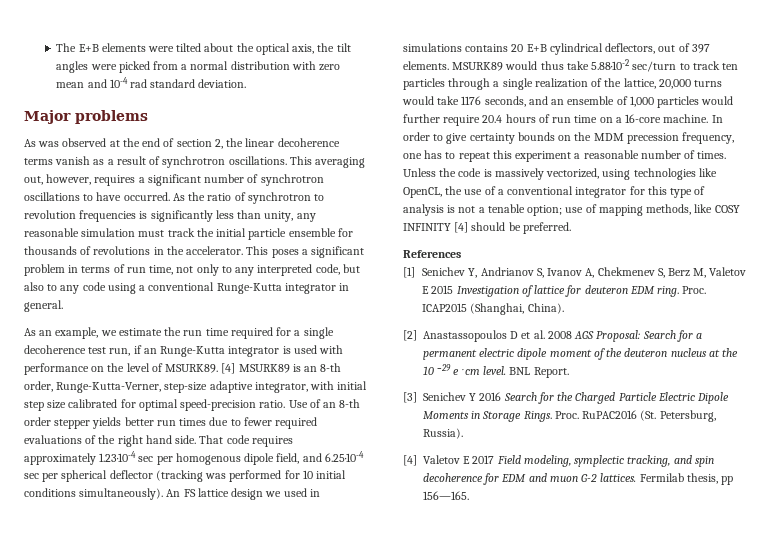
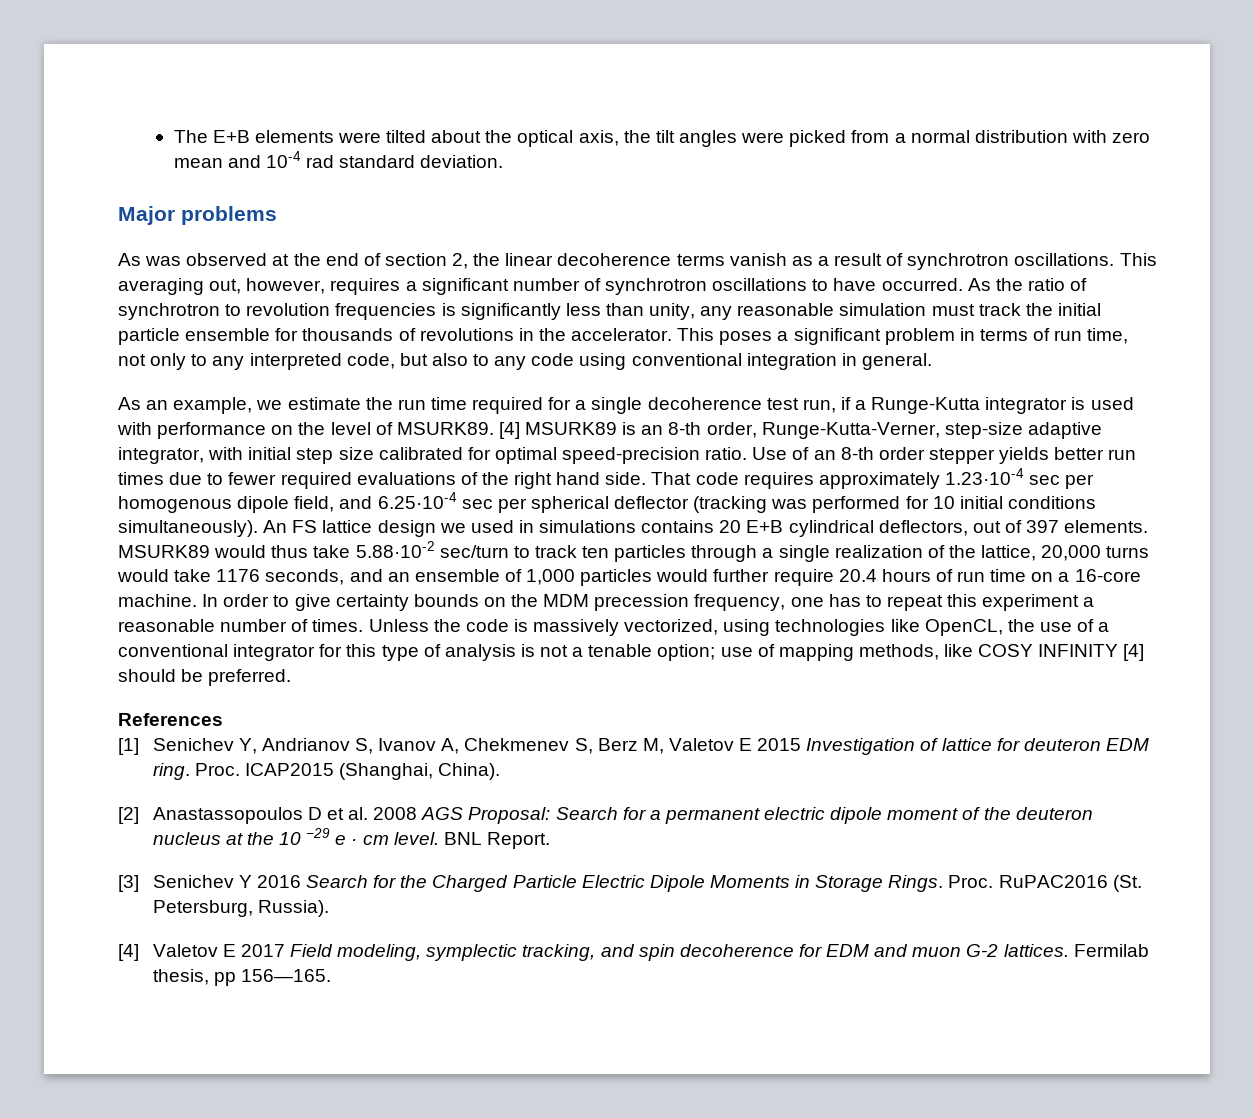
- This poses a significant problem in terms of run time, not only to any interpreted code, but also to any code using a conventional Runge-Kutta integrator in general.
+ This poses a significant problem in terms of run time, not only to any interpreted code, but also to any code using conventional integration in general.
- As an example, we estimate the run time required for a single decoherence test run, if an Runge-Kutta integrator is used with performance on the level of MSURK89.
+ As an example, we estimate the run time required for a single decoherence test run, if a Runge-Kutta integrator is used with performance on the level of MSURK89.

